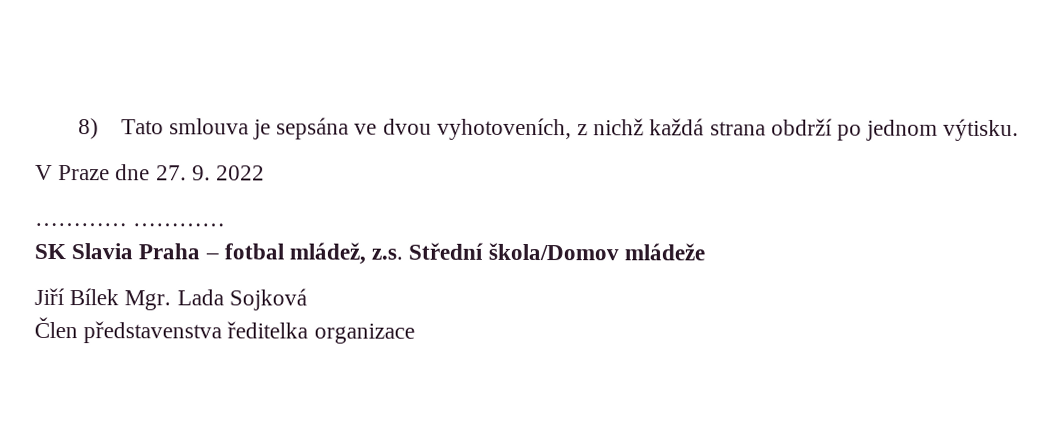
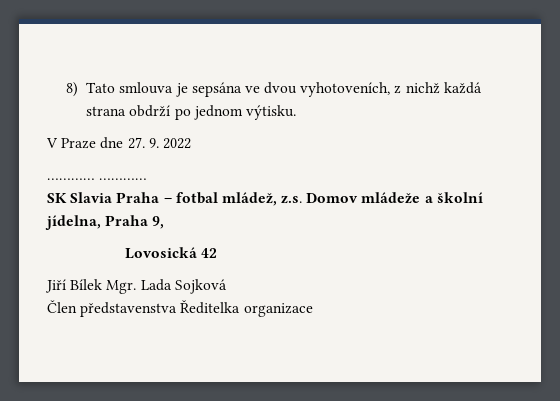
- SK Slavia Praha – fotbal mládež, z.s. Střední škola/Domov mládeže
+ SK Slavia Praha – fotbal mládež, z.s. Domov mládeže a školní jídelna, Praha 9,
+ Lovosická 42
- Člen představenstva ředitelka organizace
+ Člen představenstva Ředitelka organizace

